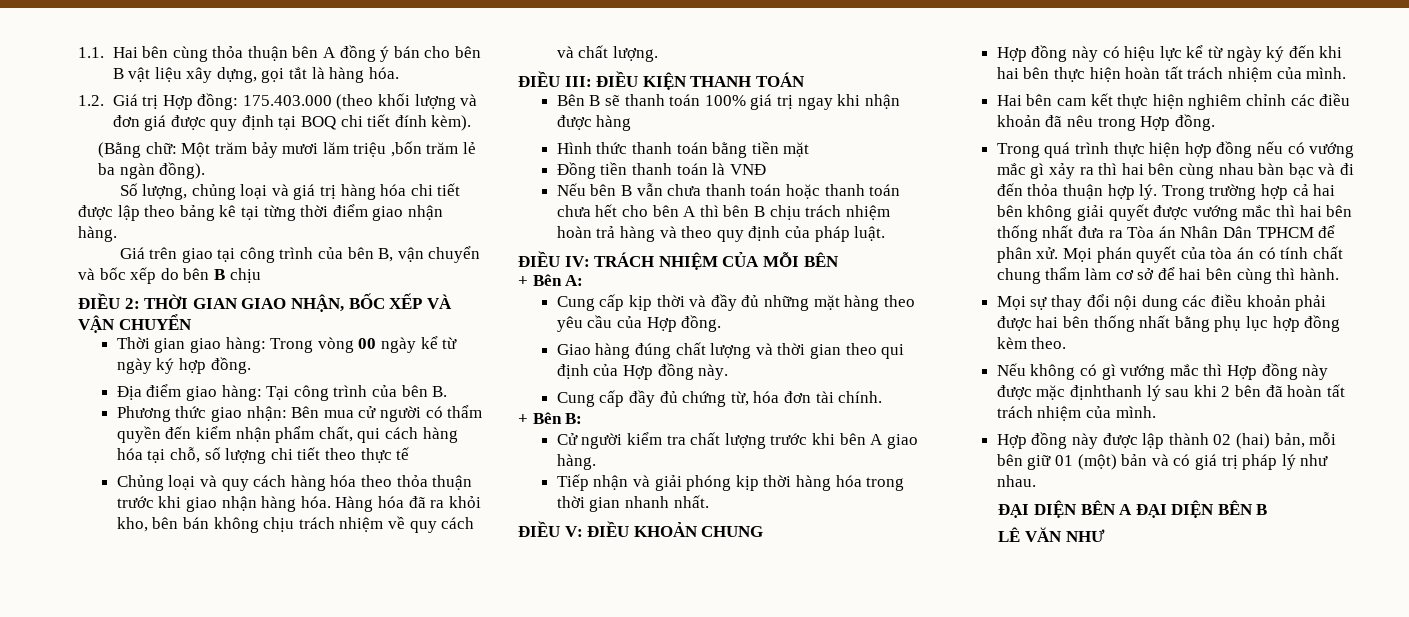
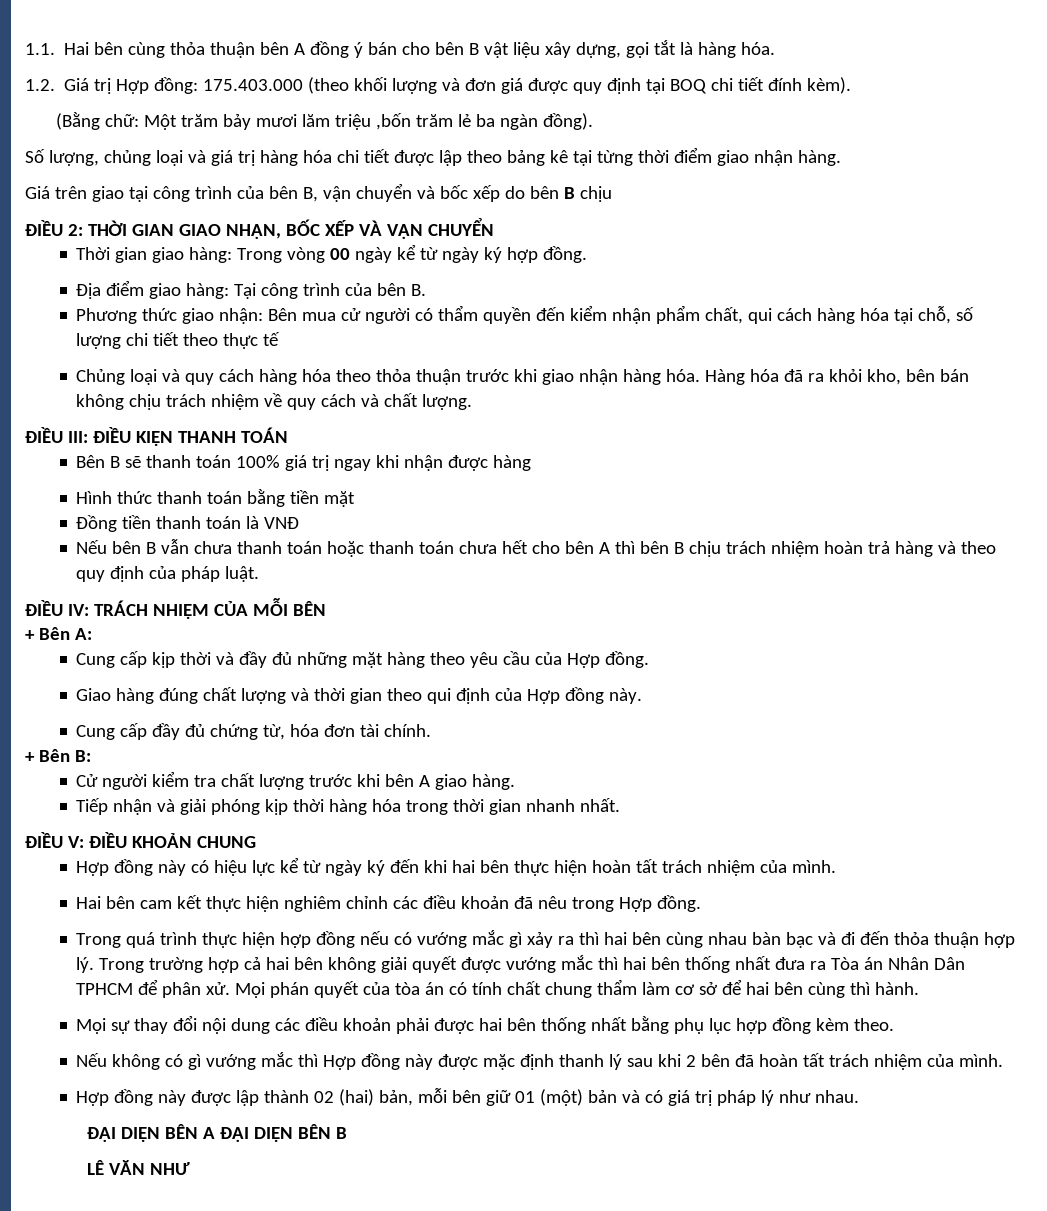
- Nếu không có gì vướng mắc thì Hợp đồng này được mặc địnhthanh lý sau khi 2 bên đã hoàn tất trách nhiệm của mình.
+ Nếu không có gì vướng mắc thì Hợp đồng này được mặc định thanh lý sau khi 2 bên đã hoàn tất trách nhiệm của mình.

